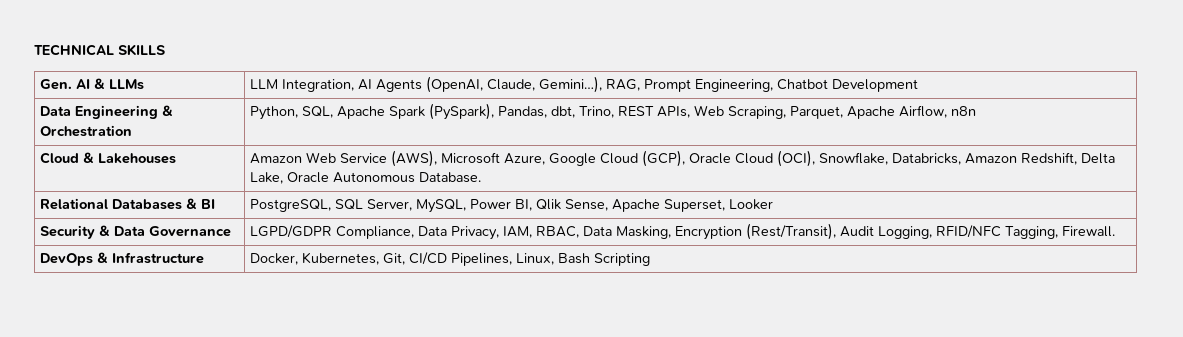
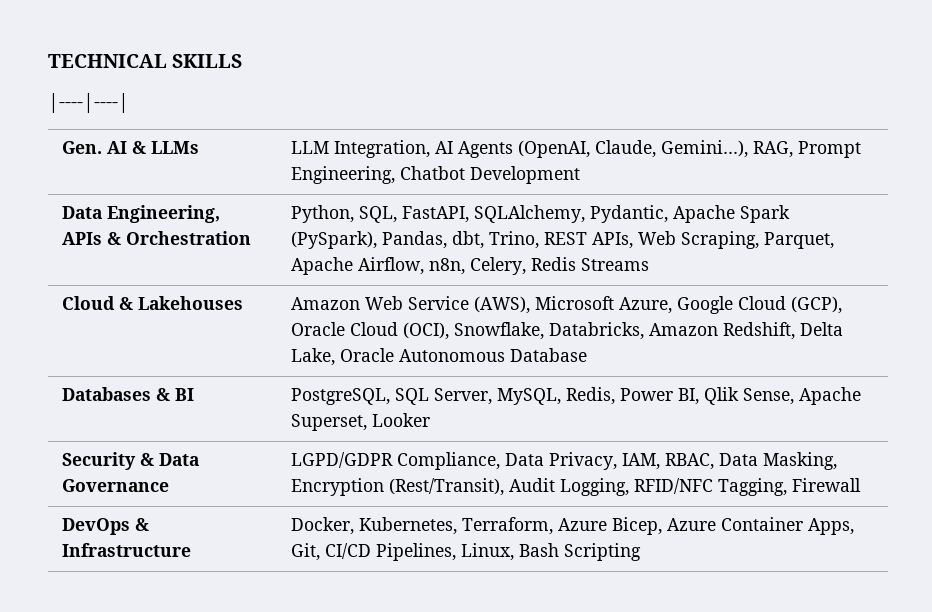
+ |----|----|
- Data Engineering & Orchestration | Python, SQL, Apache Spark (PySpark), Pandas, dbt, Trino, REST APIs, Web Scraping, Parquet, Apache Airflow, n8n
+ Data Engineering, APIs & Orchestration | Python, SQL, FastAPI, SQLAlchemy, Pydantic, Apache Spark (PySpark), Pandas, dbt, Trino, REST APIs, Web Scraping, Parquet, Apache Airflow, n8n, Celery, Redis Streams
- Cloud & Lakehouses | Amazon Web Service (AWS), Microsoft Azure, Google Cloud (GCP), Oracle Cloud (OCI), Snowflake, Databricks, Amazon Redshift, Delta Lake, Oracle Autonomous Database.
- Relational Databases & BI | PostgreSQL, SQL Server, MySQL, Power BI, Qlik Sense, Apache Superset, Looker
+ Cloud & Lakehouses | Amazon Web Service (AWS), Microsoft Azure, Google Cloud (GCP), Oracle Cloud (OCI), Snowflake, Databricks, Amazon Redshift, Delta Lake, Oracle Autonomous Database
+ Databases & BI | PostgreSQL, SQL Server, MySQL, Redis, Power BI, Qlik Sense, Apache Superset, Looker
- Security & Data Governance | LGPD/GDPR Compliance, Data Privacy, IAM, RBAC, Data Masking, Encryption (Rest/Transit), Audit Logging, RFID/NFC Tagging, Firewall.
+ Security & Data Governance | LGPD/GDPR Compliance, Data Privacy, IAM, RBAC, Data Masking, Encryption (Rest/Transit), Audit Logging, RFID/NFC Tagging, Firewall
- DevOps & Infrastructure | Docker, Kubernetes, Git, CI/CD Pipelines, Linux, Bash Scripting
+ DevOps & Infrastructure | Docker, Kubernetes, Terraform, Azure Bicep, Azure Container Apps, Git, CI/CD Pipelines, Linux, Bash Scripting

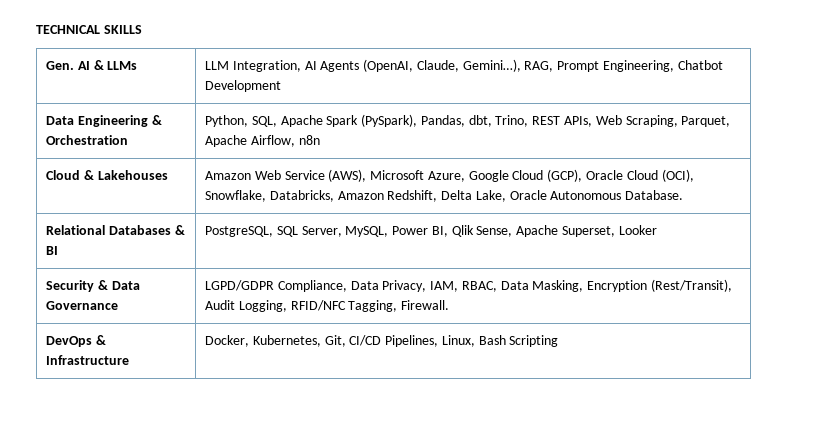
- |----|----|
- Data Engineering, APIs & Orchestration | Python, SQL, FastAPI, SQLAlchemy, Pydantic, Apache Spark (PySpark), Pandas, dbt, Trino, REST APIs, Web Scraping, Parquet, Apache Airflow, n8n, Celery, Redis Streams
+ Data Engineering & Orchestration | Python, SQL, Apache Spark (PySpark), Pandas, dbt, Trino, REST APIs, Web Scraping, Parquet, Apache Airflow, n8n
- Cloud & Lakehouses | Amazon Web Service (AWS), Microsoft Azure, Google Cloud (GCP), Oracle Cloud (OCI), Snowflake, Databricks, Amazon Redshift, Delta Lake, Oracle Autonomous Database
- Databases & BI | PostgreSQL, SQL Server, MySQL, Redis, Power BI, Qlik Sense, Apache Superset, Looker
+ Cloud & Lakehouses | Amazon Web Service (AWS), Microsoft Azure, Google Cloud (GCP), Oracle Cloud (OCI), Snowflake, Databricks, Amazon Redshift, Delta Lake, Oracle Autonomous Database.
+ Relational Databases & BI | PostgreSQL, SQL Server, MySQL, Power BI, Qlik Sense, Apache Superset, Looker
- Security & Data Governance | LGPD/GDPR Compliance, Data Privacy, IAM, RBAC, Data Masking, Encryption (Rest/Transit), Audit Logging, RFID/NFC Tagging, Firewall
+ Security & Data Governance | LGPD/GDPR Compliance, Data Privacy, IAM, RBAC, Data Masking, Encryption (Rest/Transit), Audit Logging, RFID/NFC Tagging, Firewall.
- DevOps & Infrastructure | Docker, Kubernetes, Terraform, Azure Bicep, Azure Container Apps, Git, CI/CD Pipelines, Linux, Bash Scripting
+ DevOps & Infrastructure | Docker, Kubernetes, Git, CI/CD Pipelines, Linux, Bash Scripting

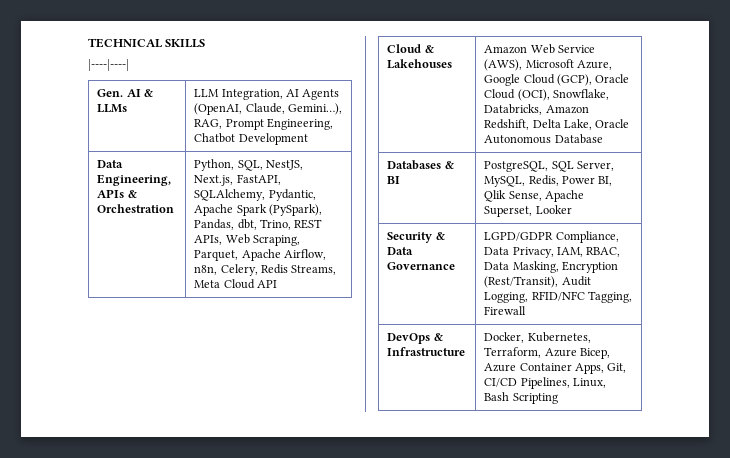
+ |----|----|
- Data Engineering & Orchestration | Python, SQL, Apache Spark (PySpark), Pandas, dbt, Trino, REST APIs, Web Scraping, Parquet, Apache Airflow, n8n
+ Data Engineering, APIs & Orchestration | Python, SQL, NestJS, Next.js, FastAPI, SQLAlchemy, Pydantic, Apache Spark (PySpark), Pandas, dbt, Trino, REST APIs, Web Scraping, Parquet, Apache Airflow, n8n, Celery, Redis Streams, Meta Cloud API
- Cloud & Lakehouses | Amazon Web Service (AWS), Microsoft Azure, Google Cloud (GCP), Oracle Cloud (OCI), Snowflake, Databricks, Amazon Redshift, Delta Lake, Oracle Autonomous Database.
- Relational Databases & BI | PostgreSQL, SQL Server, MySQL, Power BI, Qlik Sense, Apache Superset, Looker
+ Cloud & Lakehouses | Amazon Web Service (AWS), Microsoft Azure, Google Cloud (GCP), Oracle Cloud (OCI), Snowflake, Databricks, Amazon Redshift, Delta Lake, Oracle Autonomous Database
+ Databases & BI | PostgreSQL, SQL Server, MySQL, Redis, Power BI, Qlik Sense, Apache Superset, Looker
- Security & Data Governance | LGPD/GDPR Compliance, Data Privacy, IAM, RBAC, Data Masking, Encryption (Rest/Transit), Audit Logging, RFID/NFC Tagging, Firewall.
+ Security & Data Governance | LGPD/GDPR Compliance, Data Privacy, IAM, RBAC, Data Masking, Encryption (Rest/Transit), Audit Logging, RFID/NFC Tagging, Firewall
- DevOps & Infrastructure | Docker, Kubernetes, Git, CI/CD Pipelines, Linux, Bash Scripting
+ DevOps & Infrastructure | Docker, Kubernetes, Terraform, Azure Bicep, Azure Container Apps, Git, CI/CD Pipelines, Linux, Bash Scripting

